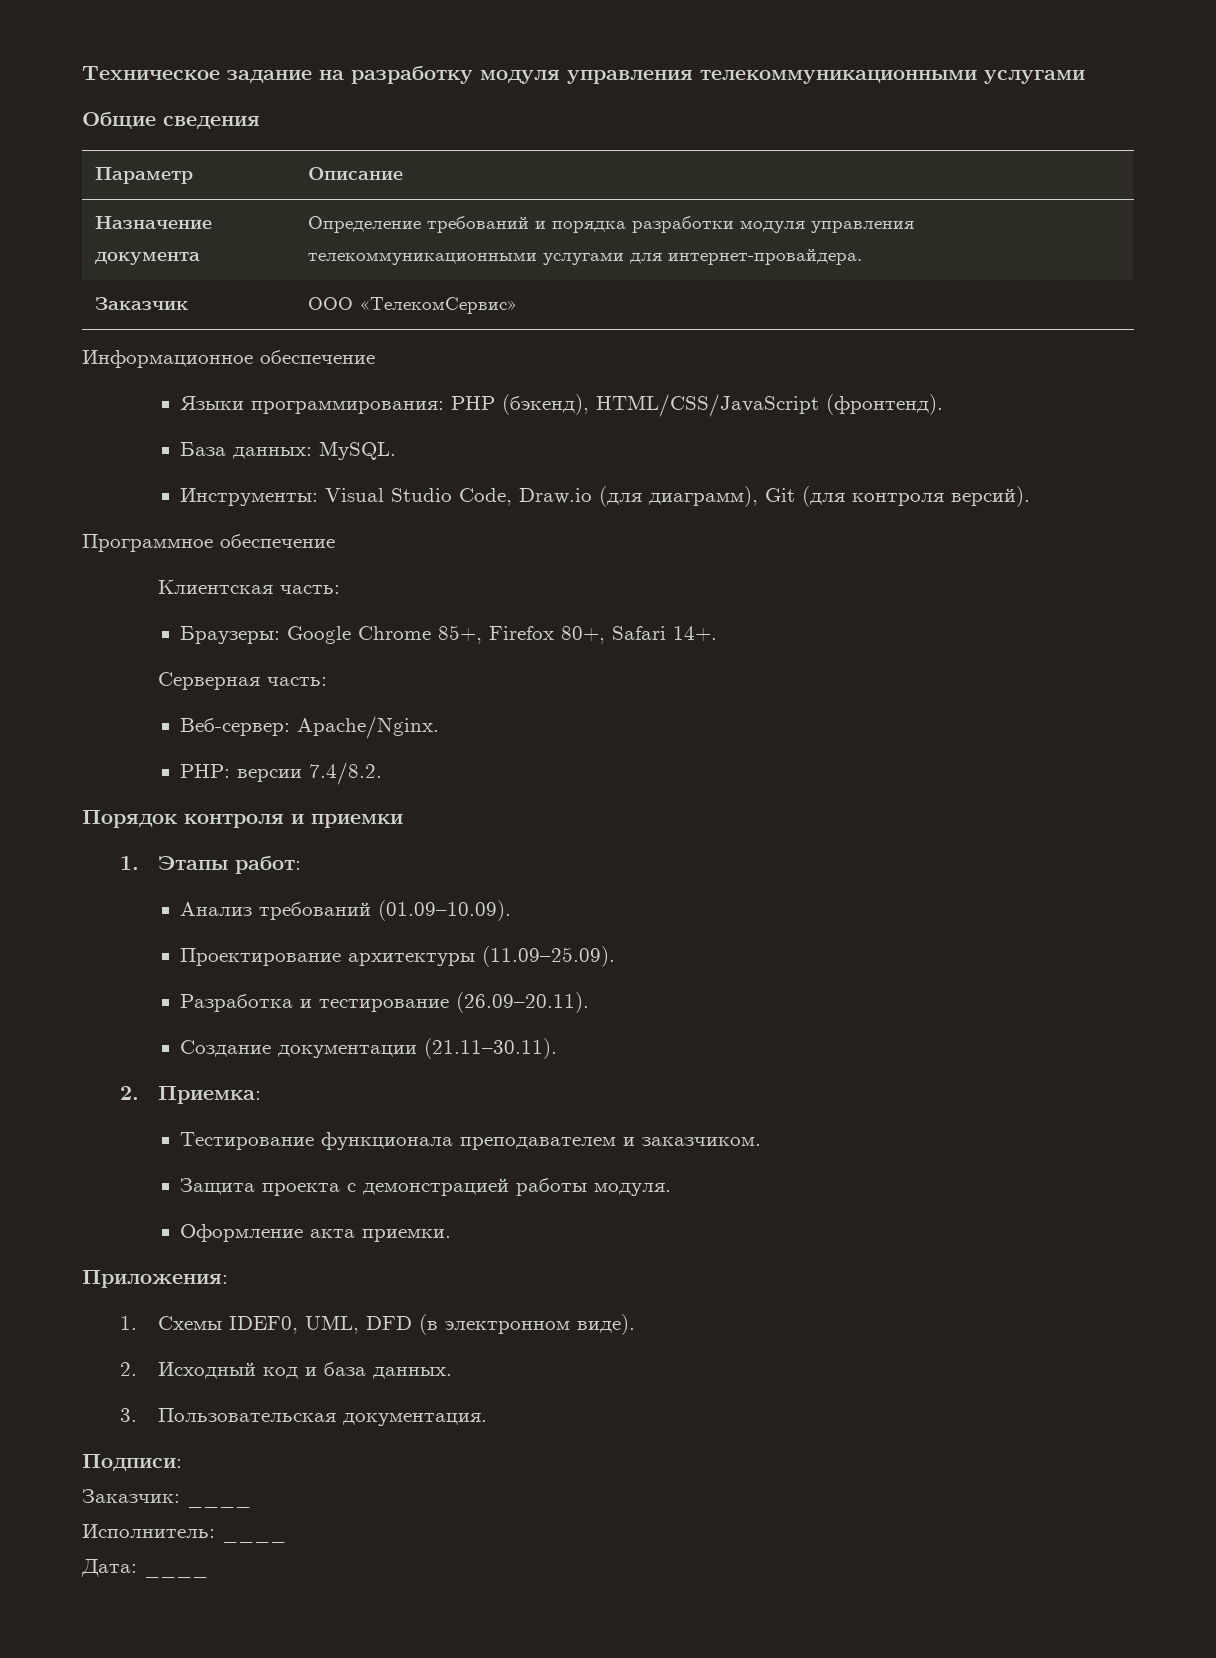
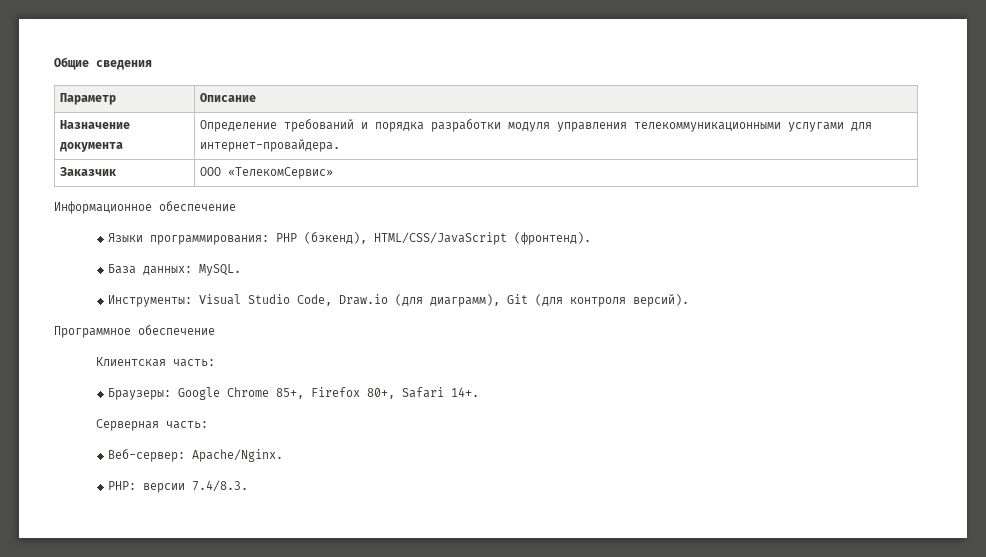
- Техническое задание на разработку модуля управления телекоммуникационными услугами
- PHP: версии 7.4/8.2.
- Порядок контроля и приемки
- 1. Этапы работ:
- Анализ требований (01.09–10.09).
- Проектирование архитектуры (11.09–25.09).
- Разработка и тестирование (26.09–20.11).
- Создание документации (21.11–30.11).
- 2. Приемка:
- Тестирование функционала преподавателем и заказчиком.
- Защита проекта с демонстрацией работы модуля.
- Оформление акта приемки.
- Приложения:
- 1. Схемы IDEF0, UML, DFD (в электронном виде).
- 2. Исходный код и база данных.
- 3. Пользовательская документация.
- Подписи:
- Заказчик: ____
- Исполнитель: ____
- Дата: ____
+ PHP: версии 7.4/8.3.

